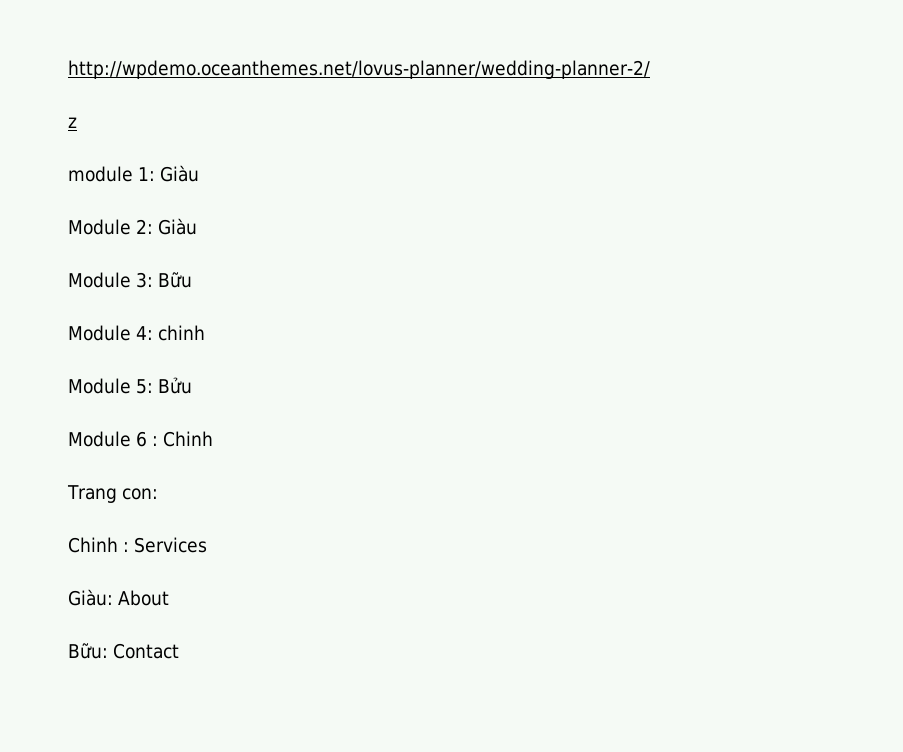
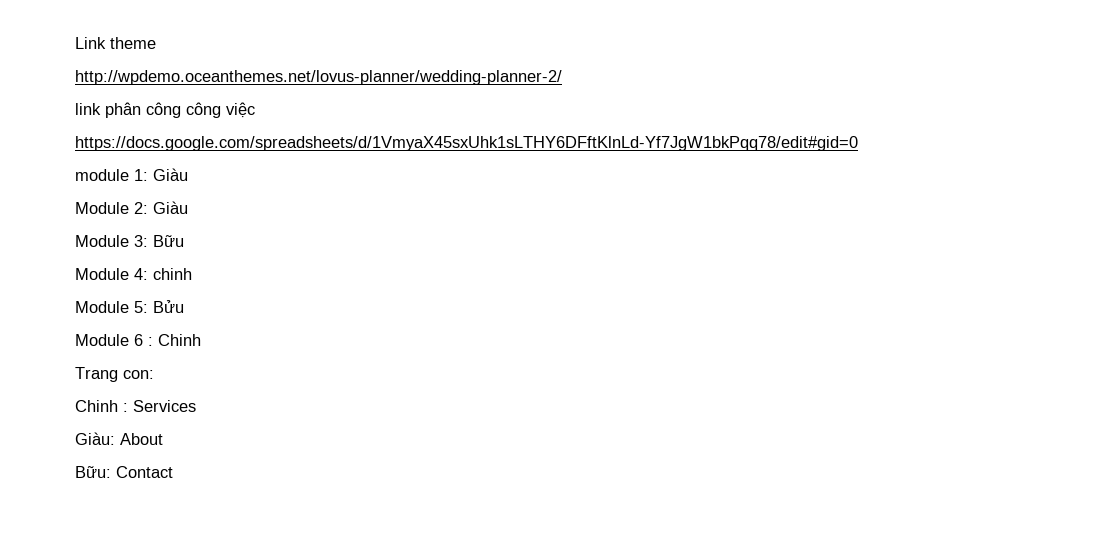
+ Link theme
- z
+ link phân công công việc
+ https://docs.google.com/spreadsheets/d/1VmyaX45sxUhk1sLTHY6DFftKlnLd-Yf7JgW1bkPqq78/edit#gid=0

